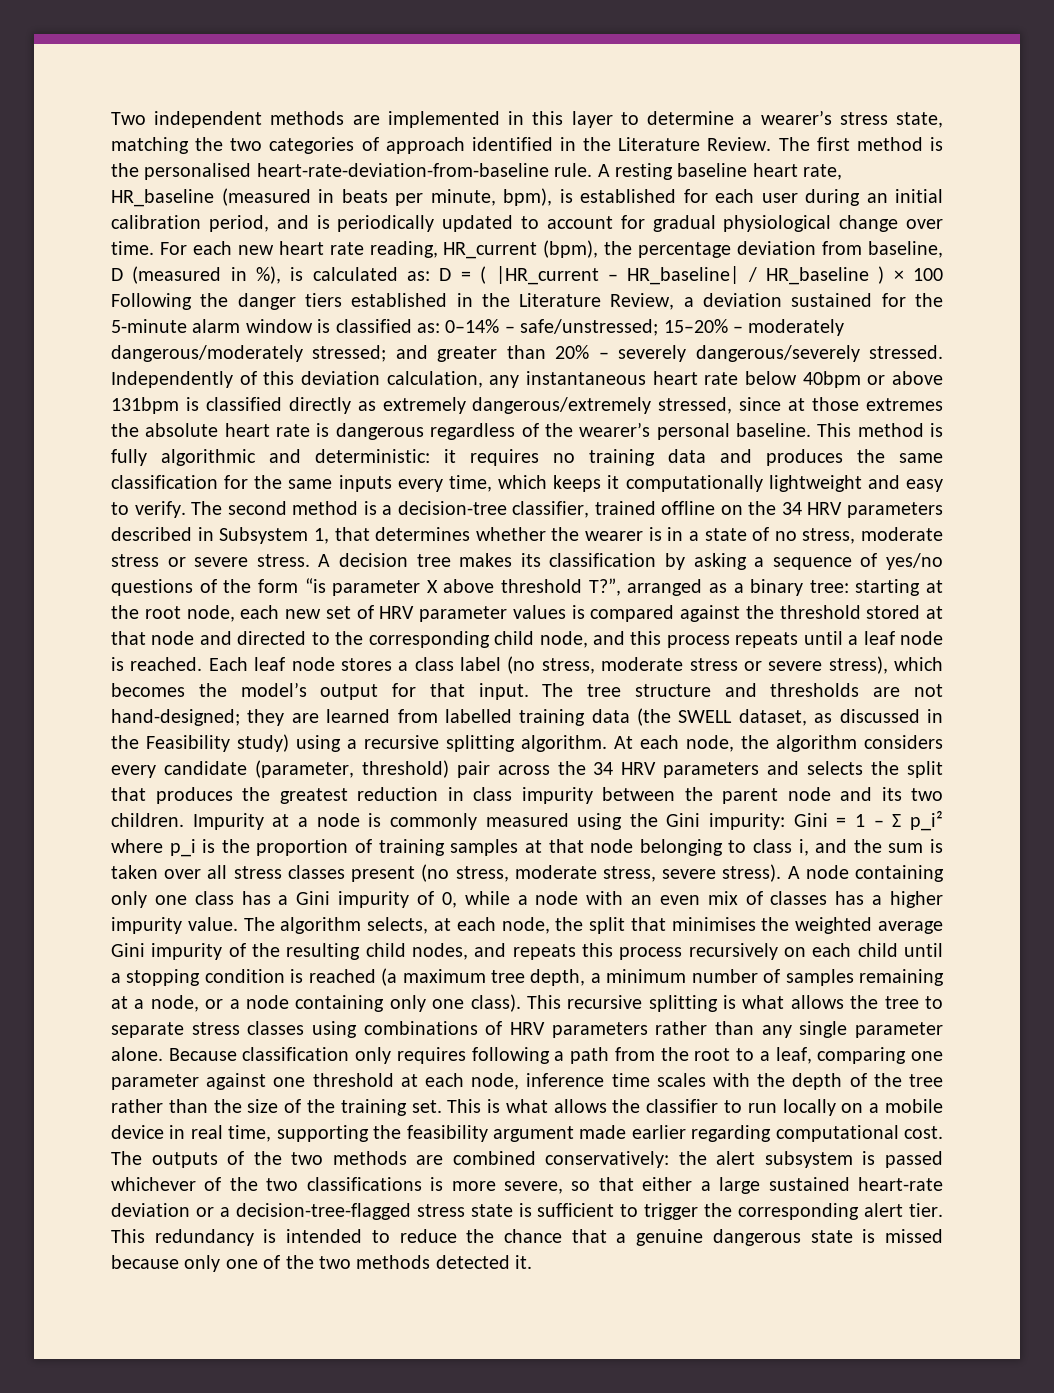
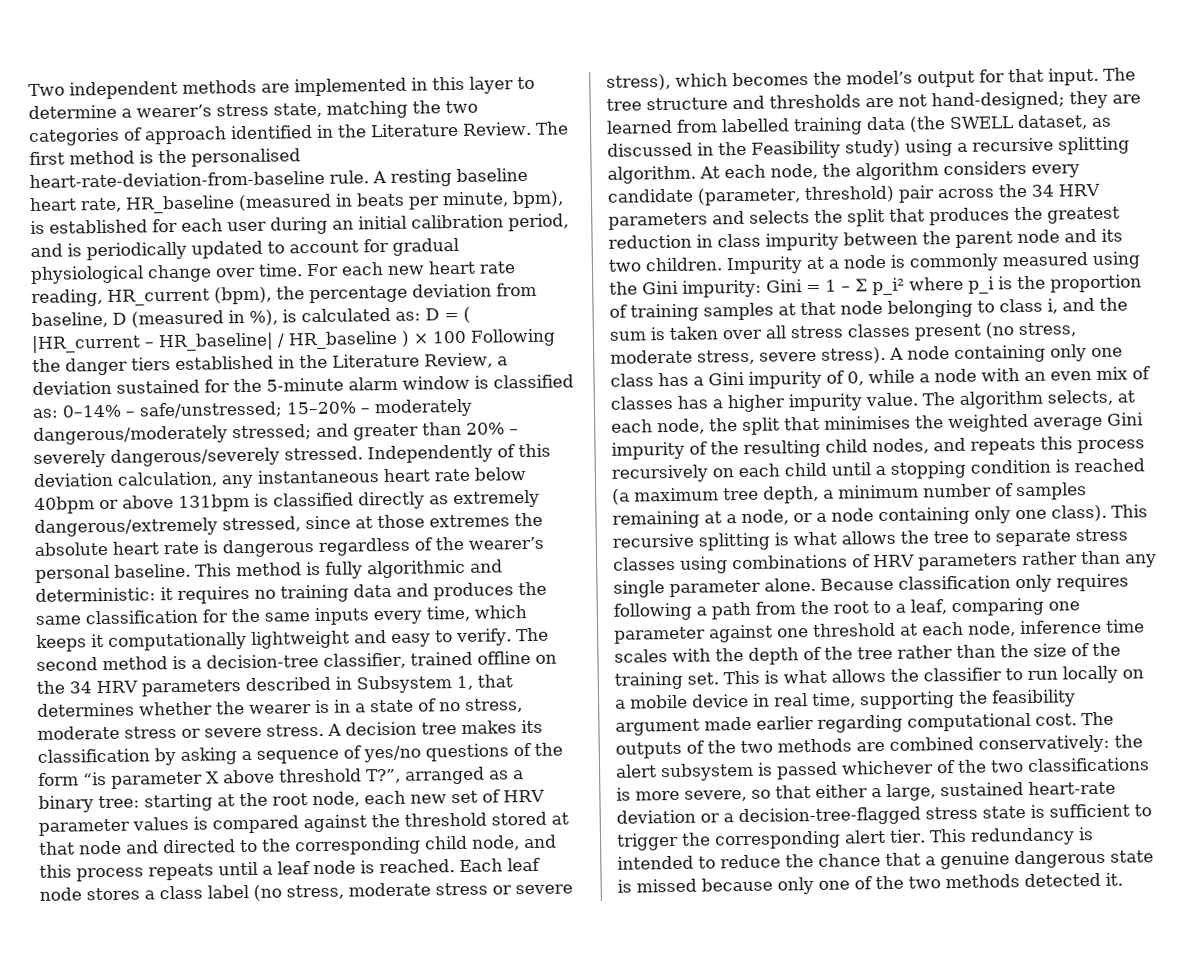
- The outputs of the two methods are combined conservatively: the alert subsystem is passed whichever of the two classifications is more severe, so that either a large sustained heart-rate deviation or a decision-tree-flagged stress state is sufficient to trigger the corresponding alert tier.
+ The outputs of the two methods are combined conservatively: the alert subsystem is passed whichever of the two classifications is more severe, so that either a large, sustained heart-rate deviation or a decision-tree-flagged stress state is sufficient to trigger the corresponding alert tier.

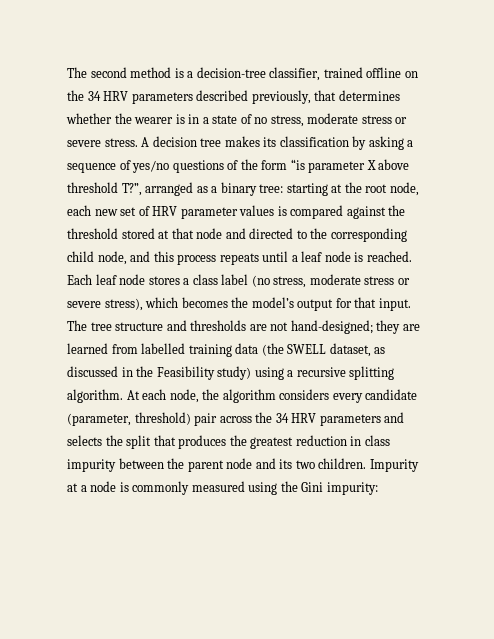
- Two independent methods are implemented in this layer to determine a wearer’s stress state, matching the two categories of approach identified in the Literature Review. The first method is the personalised heart-rate-deviation-from-baseline rule. A resting baseline heart rate, HR_baseline (measured in beats per minute, bpm), is established for each user during an initial calibration period, and is periodically updated to account for gradual physiological change over time. For each new heart rate reading, HR_current (bpm), the percentage deviation from baseline, D (measured in %), is calculated as: D = ( |HR_current – HR_baseline| / HR_baseline ) × 100 Following the danger tiers established in the Literature Review, a deviation sustained for the 5-minute alarm window is classified as: 0–14% – safe/unstressed; 15–20% – moderately dangerous/moderately stressed; and greater than 20% – severely dangerous/severely stressed. Independently of this deviation calculation, any instantaneous heart rate below 40bpm or above 131bpm is classified directly as extremely dangerous/extremely stressed, since at those extremes the absolute heart rate is dangerous regardless of the wearer’s personal baseline. This method is fully algorithmic and deterministic: it requires no training data and produces the same classification for the same inputs every time, which keeps it computationally lightweight and easy to verify. The second method is a decision-tree classifier, trained offline on the 34 HRV parameters described in Subsystem 1, that determines whether the wearer is in a state of no stress, moderate stress or severe stress.
+ The second method is a decision-tree classifier, trained offline on the 34 HRV parameters described previously, that determines whether the wearer is in a state of no stress, moderate stress or severe stress.
- Impurity at a node is commonly measured using the Gini impurity: Gini = 1 – Σ p_i² where p_i is the proportion of training samples at that node belonging to class i, and the sum is taken over all stress classes present (no stress, moderate stress, severe stress). A node containing only one class has a Gini impurity of 0, while a node with an even mix of classes has a higher impurity value. The algorithm selects, at each node, the split that minimises the weighted average Gini impurity of the resulting child nodes, and repeats this process recursively on each child until a stopping condition is reached (a maximum tree depth, a minimum number of samples remaining at a node, or a node containing only one class). This recursive splitting is what allows the tree to separate stress classes using combinations of HRV parameters rather than any single parameter alone. Because classification only requires following a path from the root to a leaf, comparing one parameter against one threshold at each node, inference time scales with the depth of the tree rather than the size of the training set. This is what allows the classifier to run locally on a mobile device in real time, supporting the feasibility argument made earlier regarding computational cost. The outputs of the two methods are combined conservatively: the alert subsystem is passed whichever of the two classifications is more severe, so that either a large, sustained heart-rate deviation or a decision-tree-flagged stress state is sufficient to trigger the corresponding alert tier. This redundancy is intended to reduce the chance that a genuine dangerous state is missed because only one of the two methods detected it.
+ Impurity at a node is commonly measured using the Gini impurity:

